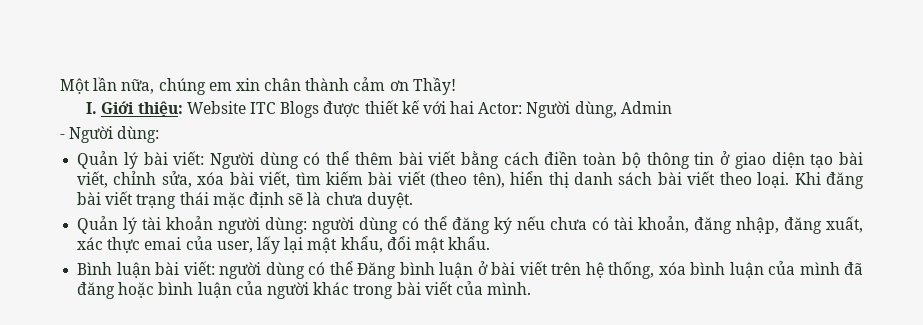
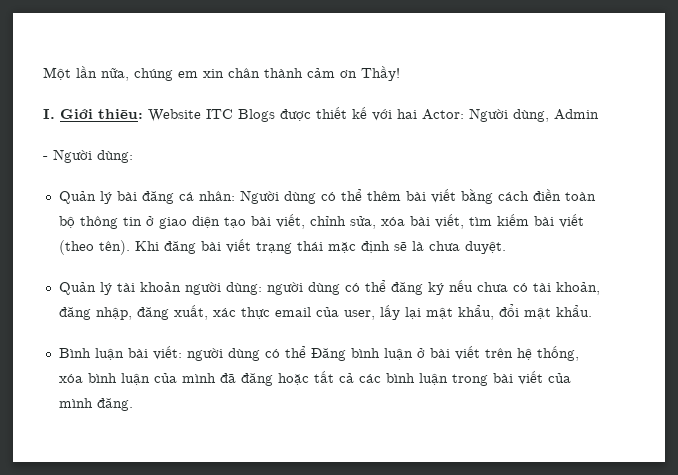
- Quản lý bài viết: Người dùng có thể thêm bài viết bằng cách điền toàn bộ thông tin ở giao diện tạo bài viết, chỉnh sửa, xóa bài viết, tìm kiếm bài viết (theo tên), hiển thị danh sách bài viết theo loại.
+ Quản lý bài đăng cá nhân: Người dùng có thể thêm bài viết bằng cách điền toàn bộ thông tin ở giao diện tạo bài viết, chỉnh sửa, xóa bài viết, tìm kiếm bài viết (theo tên).
- Quản lý tài khoản người dùng: người dùng có thể đăng ký nếu chưa có tài khoản, đăng nhập, đăng xuất, xác thực emai của user, lấy lại mật khẩu, đổi mật khẩu.
+ Quản lý tài khoản người dùng: người dùng có thể đăng ký nếu chưa có tài khoản, đăng nhập, đăng xuất, xác thực email của user, lấy lại mật khẩu, đổi mật khẩu.
- Bình luận bài viết: người dùng có thể Đăng bình luận ở bài viết trên hệ thống, xóa bình luận của mình đã đăng hoặc bình luận của người khác trong bài viết của mình.
+ Bình luận bài viết: người dùng có thể Đăng bình luận ở bài viết trên hệ thống, xóa bình luận của mình đã đăng hoặc tất cả các bình luận trong bài viết của mình đăng.

